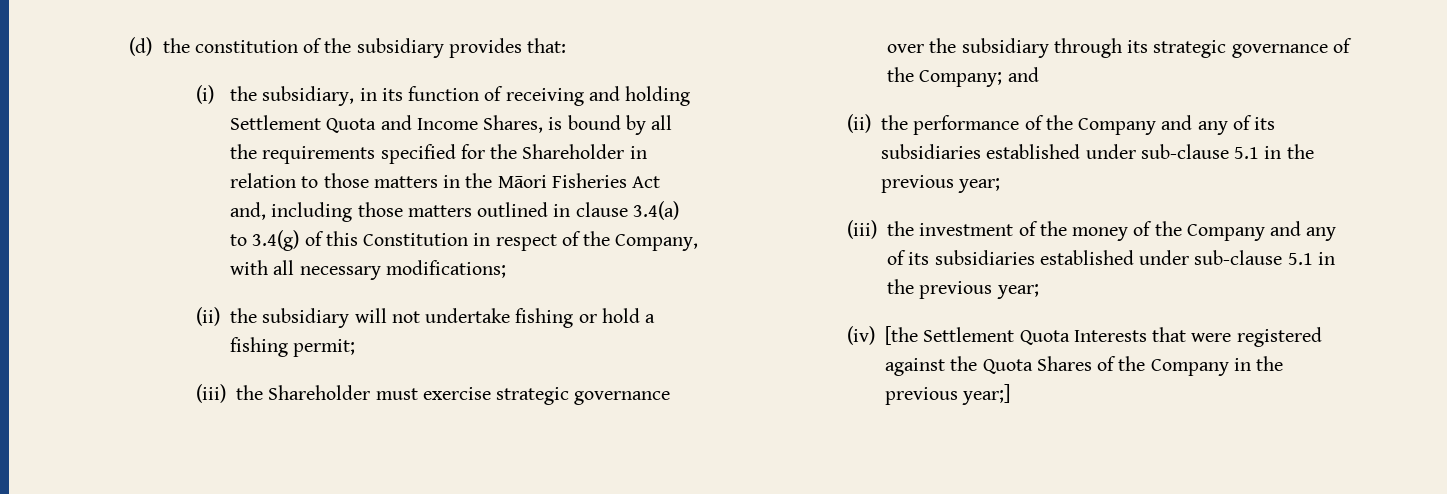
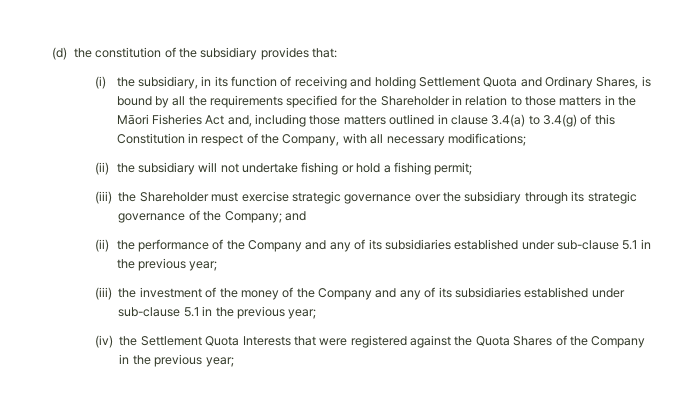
- (i) the subsidiary, in its function of receiving and holding Settlement Quota and Income Shares, is bound by all the requirements specified for the Shareholder in relation to those matters in the Māori Fisheries Act and, including those matters outlined in clause 3.4(a) to 3.4(g) of this Constitution in respect of the Company, with all necessary modifications;
+ (i) the subsidiary, in its function of receiving and holding Settlement Quota and Ordinary Shares, is bound by all the requirements specified for the Shareholder in relation to those matters in the Māori Fisheries Act and, including those matters outlined in clause 3.4(a) to 3.4(g) of this Constitution in respect of the Company, with all necessary modifications;
- (iv) [the Settlement Quota Interests that were registered against the Quota Shares of the Company in the previous year;]
+ (iv) the Settlement Quota Interests that were registered against the Quota Shares of the Company in the previous year;

